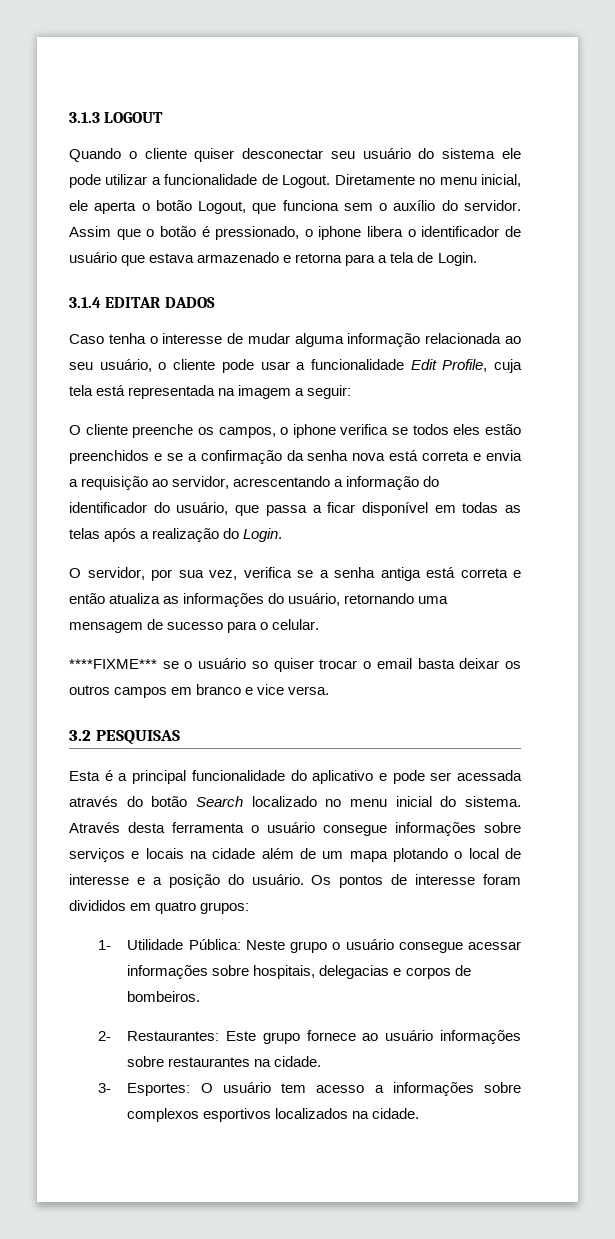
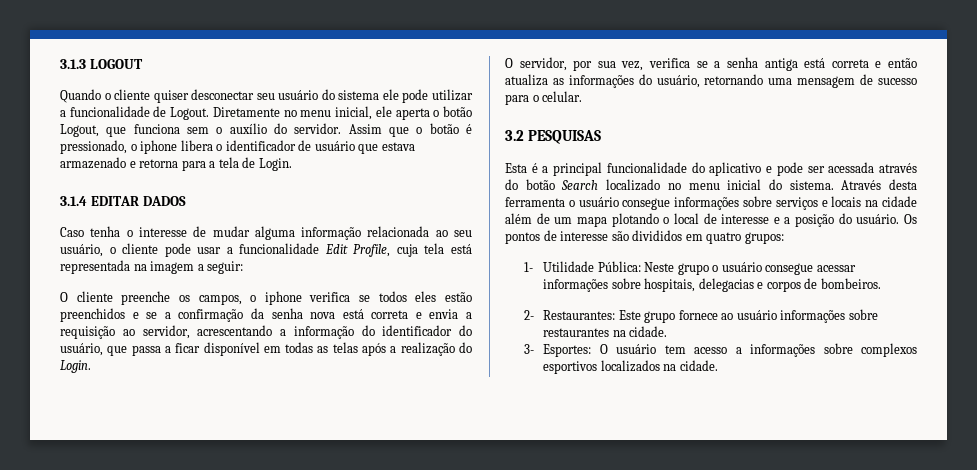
- ****FIXME*** se o usuário so quiser trocar o email basta deixar os outros campos em branco e vice versa.
- Os pontos de interesse foram divididos em quatro grupos:
+ Os pontos de interesse são divididos em quatro grupos:

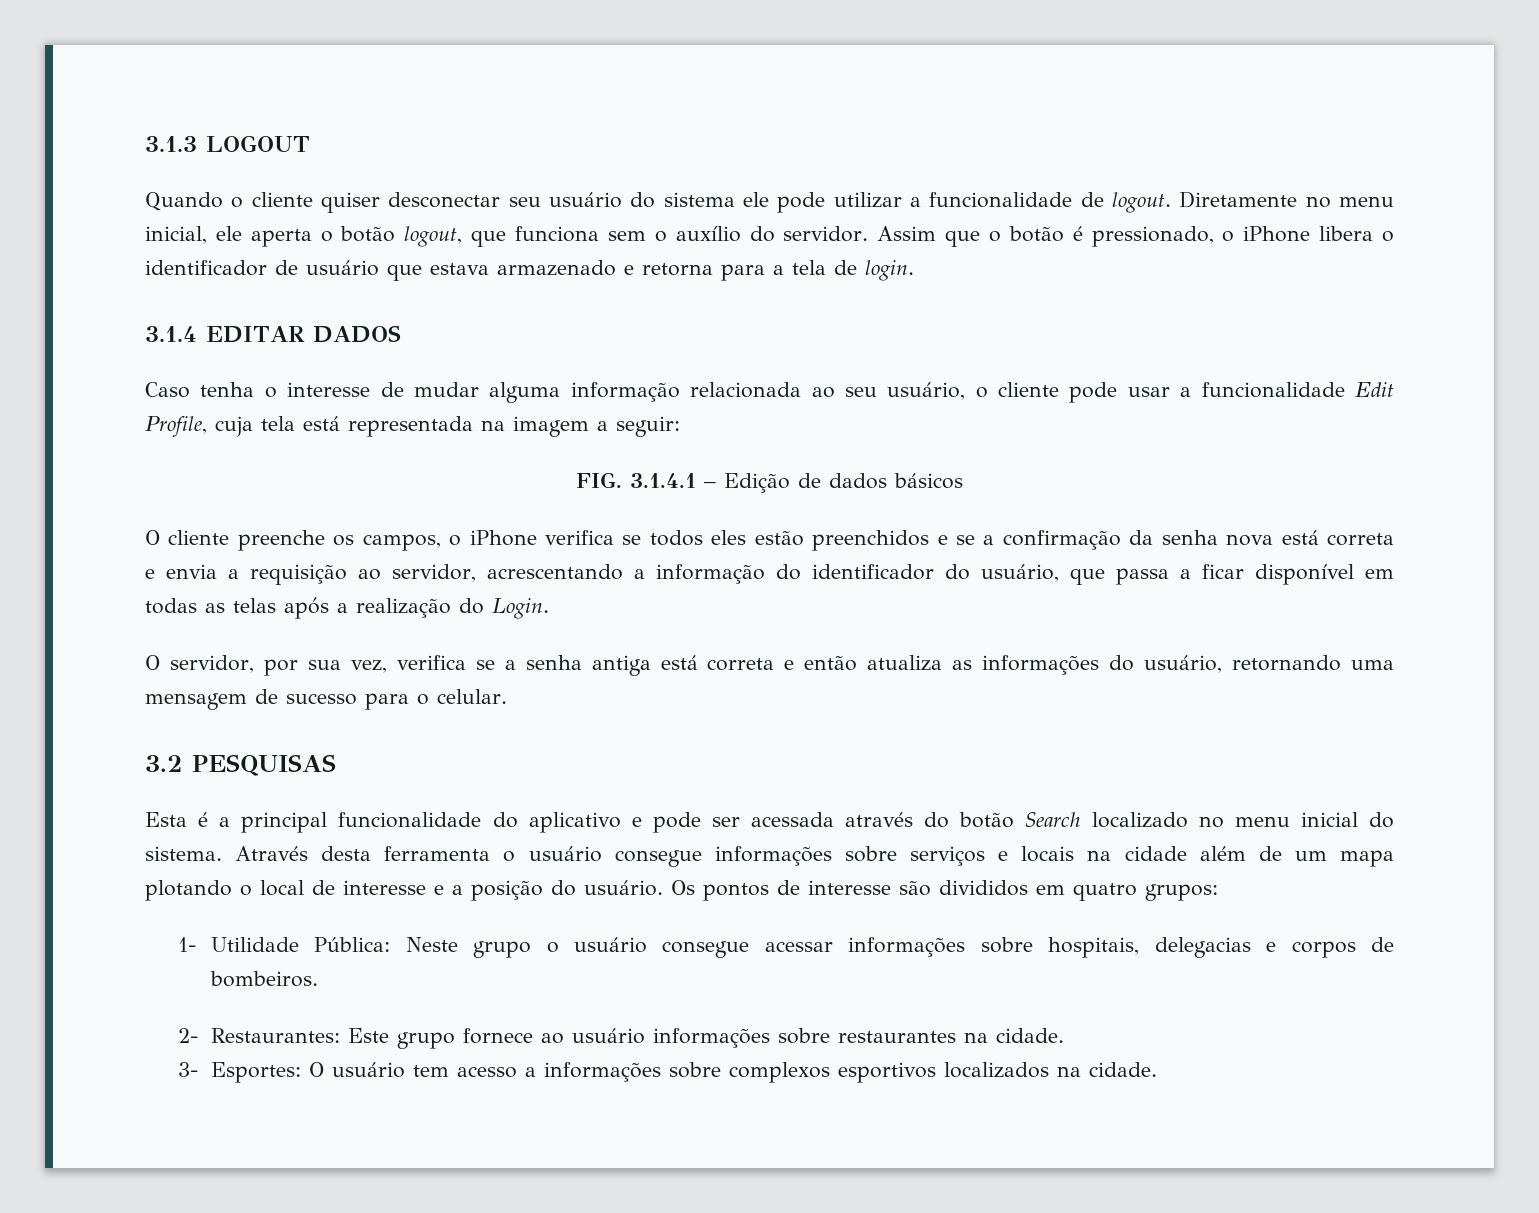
- Quando o cliente quiser desconectar seu usuário do sistema ele pode utilizar a funcionalidade de Logout.
+ Quando o cliente quiser desconectar seu usuário do sistema ele pode utilizar a funcionalidade de logout.
- Diretamente no menu inicial, ele aperta o botão Logout, que funciona sem o auxílio do servidor.
+ Diretamente no menu inicial, ele aperta o botão logout, que funciona sem o auxílio do servidor.
- Assim que o botão é pressionado, o iphone libera o identificador de usuário que estava armazenado e retorna para a tela de Login.
+ Assim que o botão é pressionado, o iPhone libera o identificador de usuário que estava armazenado e retorna para a tela de login.
+ FIG. 3.1.4.1 – Edição de dados básicos
- O cliente preenche os campos, o iphone verifica se todos eles estão preenchidos e se a confirmação da senha nova está correta e envia a requisição ao servidor, acrescentando a informação do identificador do usuário, que passa a ficar disponível em todas as telas após a realização do Login.
+ O cliente preenche os campos, o iPhone verifica se todos eles estão preenchidos e se a confirmação da senha nova está correta e envia a requisição ao servidor, acrescentando a informação do identificador do usuário, que passa a ficar disponível em todas as telas após a realização do Login.

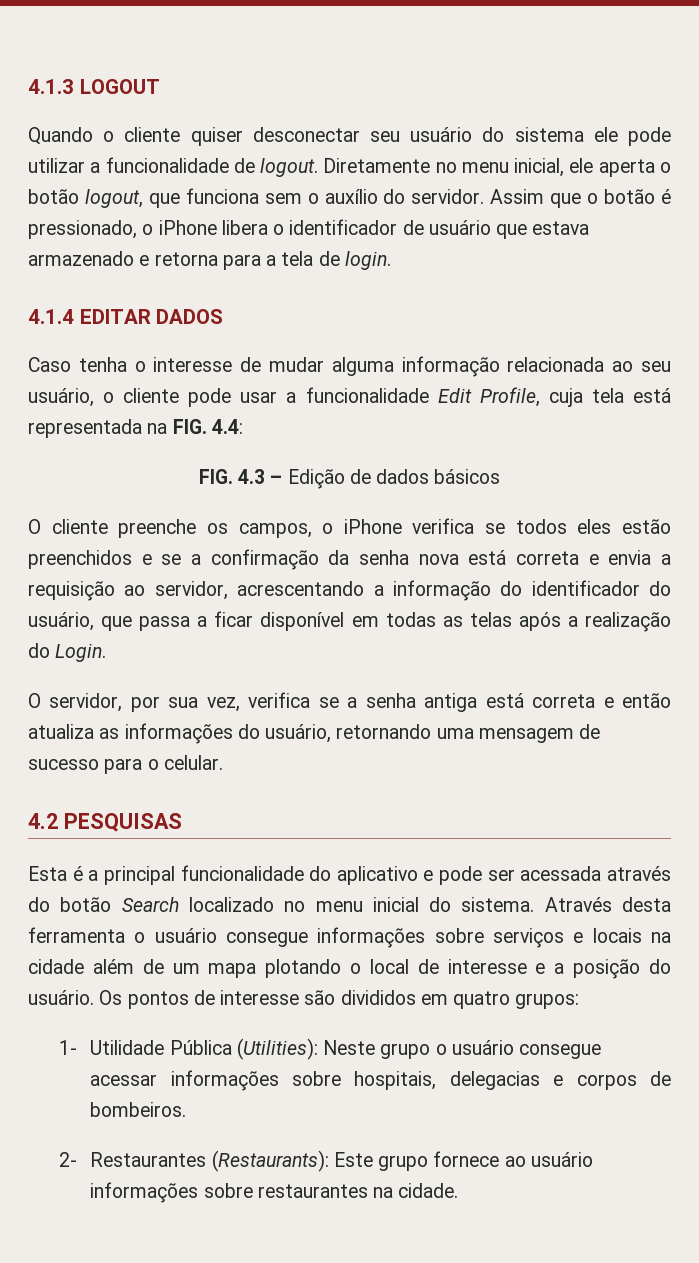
- 3.1.3 LOGOUT
+ 4.1.3 LOGOUT
- 3.1.4 EDITAR DADOS
+ 4.1.4 EDITAR DADOS
- Caso tenha o interesse de mudar alguma informação relacionada ao seu usuário, o cliente pode usar a funcionalidade Edit Profile, cuja tela está representada na imagem a seguir:
- FIG. 3.1.4.1 – Edição de dados básicos
+ Caso tenha o interesse de mudar alguma informação relacionada ao seu usuário, o cliente pode usar a funcionalidade Edit Profile, cuja tela está representada na FIG. 4.4:
+ FIG. 4.3 – Edição de dados básicos
- 3.2 PESQUISAS
+ 4.2 PESQUISAS
- 1- Utilidade Pública: Neste grupo o usuário consegue acessar informações sobre hospitais, delegacias e corpos de bombeiros.
+ 1- Utilidade Pública (Utilities): Neste grupo o usuário consegue acessar informações sobre hospitais, delegacias e corpos de bombeiros.
- 2- Restaurantes: Este grupo fornece ao usuário informações sobre restaurantes na cidade.
+ 2- Restaurantes (Restaurants): Este grupo fornece ao usuário informações sobre restaurantes na cidade.
- 3- Esportes: O usuário tem acesso a informações sobre complexos esportivos localizados na cidade.

